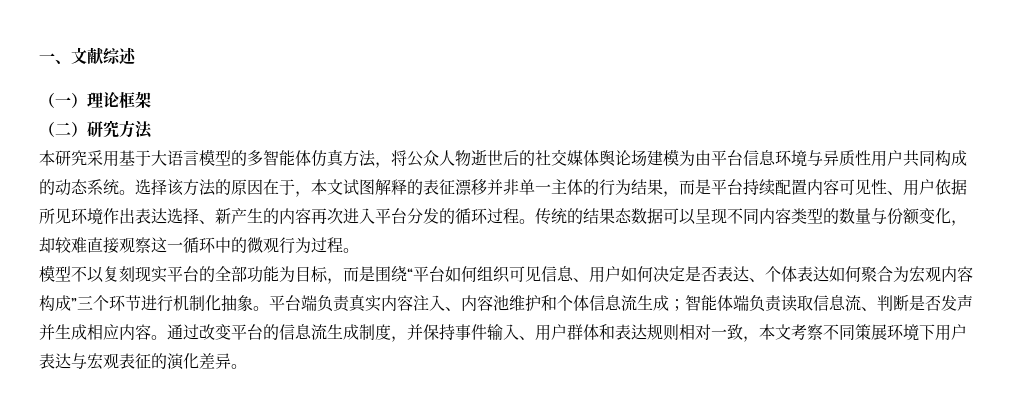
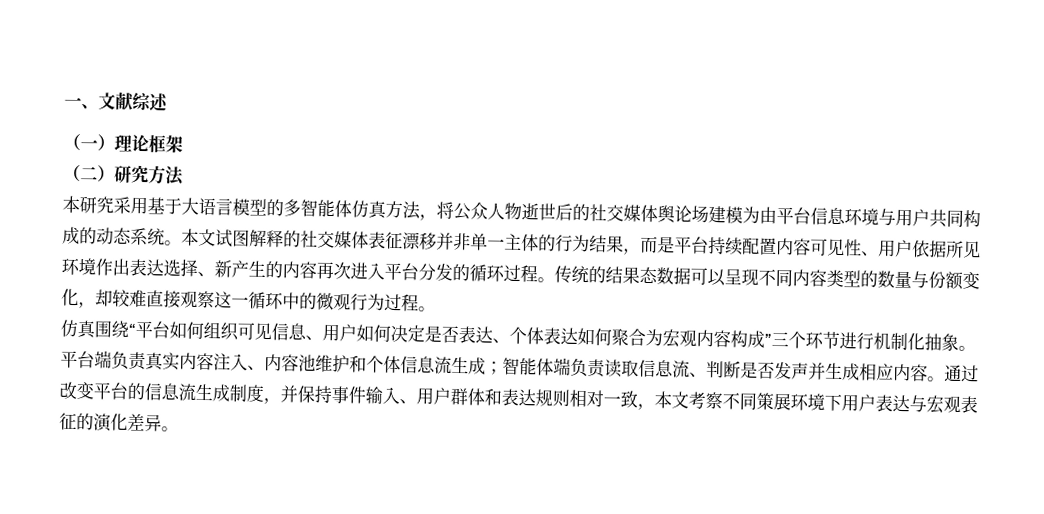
- 本研究采用基于大语言模型的多智能体仿真方法，将公众人物逝世后的社交媒体舆论场建模为由平台信息环境与异质性用户共同构成的动态系统。
+ 本研究采用基于大语言模型的多智能体仿真方法，将公众人物逝世后的社交媒体舆论场建模为由平台信息环境与用户共同构成的动态系统。
- 选择该方法的原因在于，本文试图解释的表征漂移并非单一主体的行为结果，而是平台持续配置内容可见性、用户依据所见环境作出表达选择、新产生的内容再次进入平台分发的循环过程。
+ 本文试图解释的社交媒体表征漂移并非单一主体的行为结果，而是平台持续配置内容可见性、用户依据所见环境作出表达选择、新产生的内容再次进入平台分发的循环过程。
- 模型不以复刻现实平台的全部功能为目标，而是围绕“平台如何组织可见信息、用户如何决定是否表达、个体表达如何聚合为宏观内容构成”三个环节进行机制化抽象。
+ 仿真围绕“平台如何组织可见信息、用户如何决定是否表达、个体表达如何聚合为宏观内容构成”三个环节进行机制化抽象。

